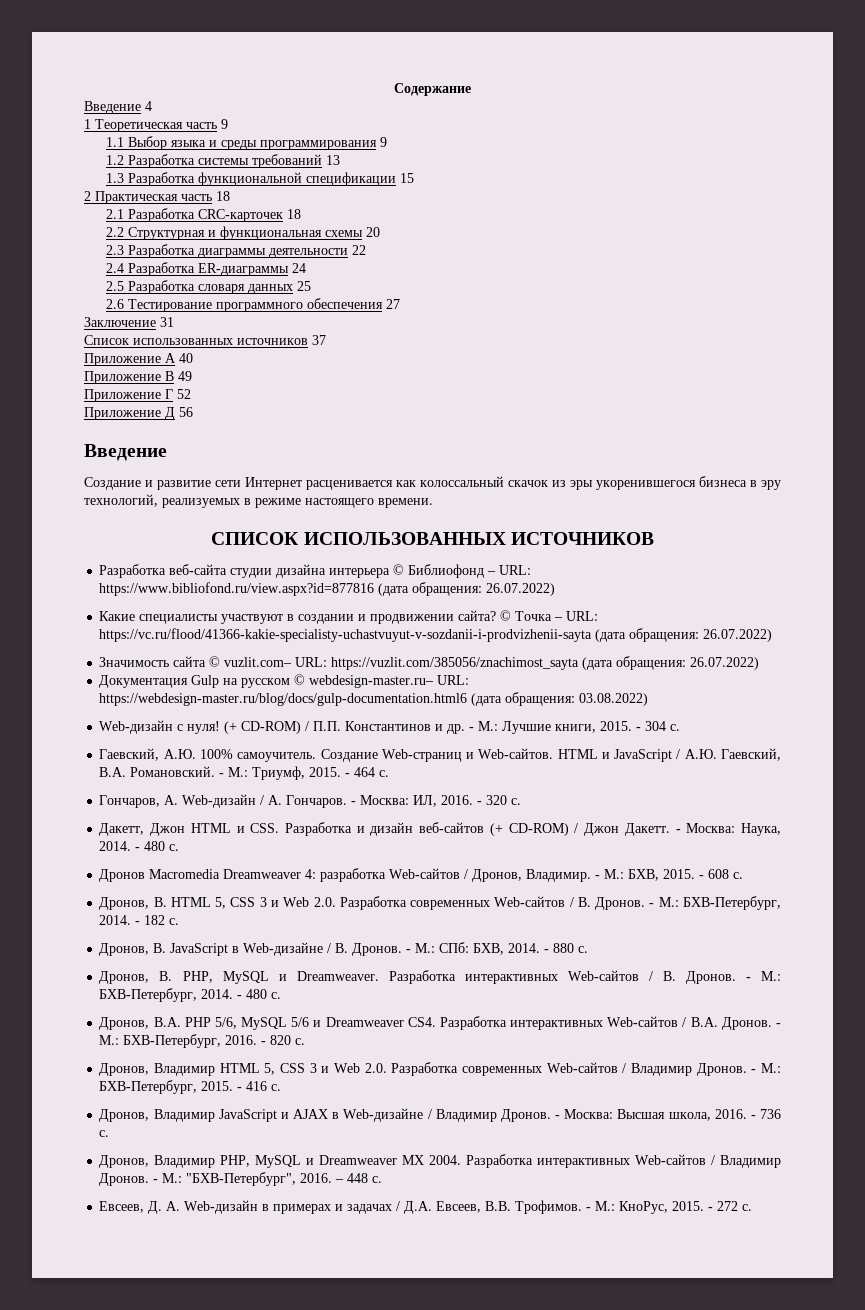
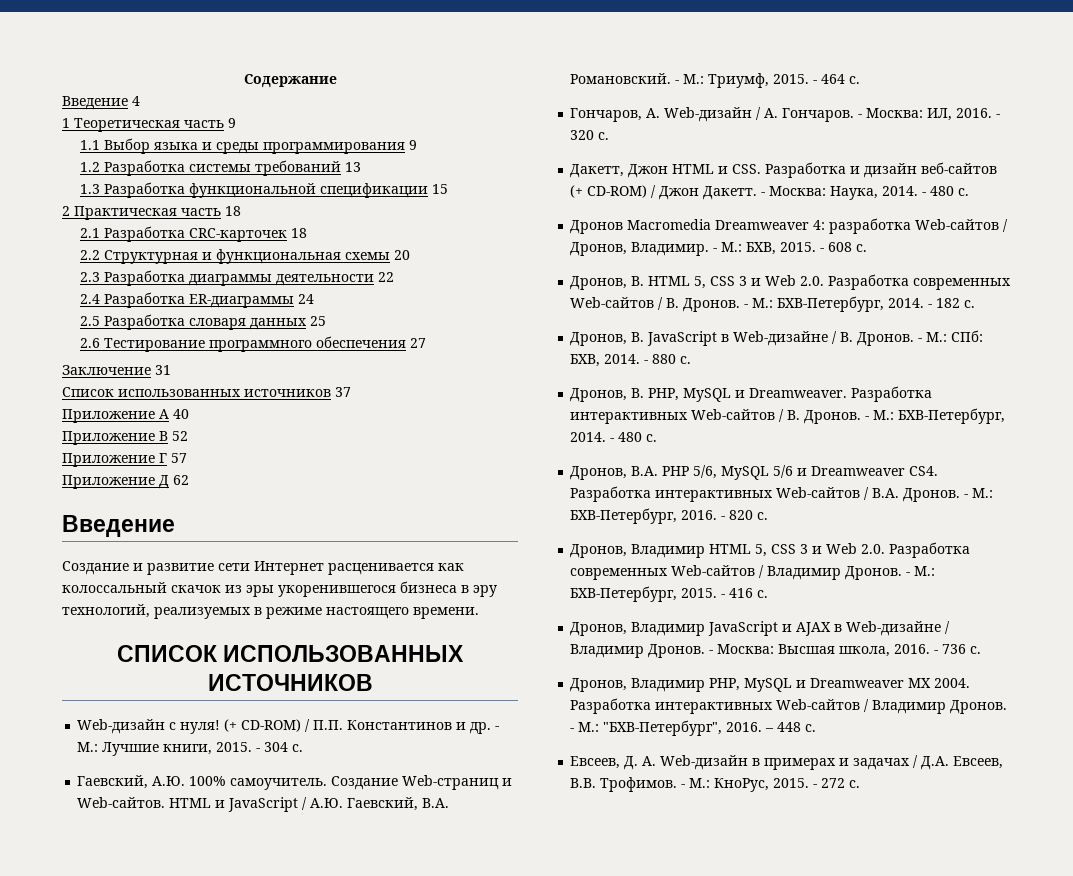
- Приложение В 49
+ Приложение В 52
- Приложение Г 52
+ Приложение Г 57
- Приложение Д 56
+ Приложение Д 62
- Разработка веб-сайта студии дизайна интерьера © Библиофонд – URL: https://www.bibliofond.ru/view.aspx?id=877816 (дата обращения: 26.07.2022)
- Какие специалисты участвуют в создании и продвижении сайта? © Точка – URL: https://vc.ru/flood/41366-kakie-specialisty-uchastvuyut-v-sozdanii-i-prodvizhenii-sayta (дата обращения: 26.07.2022)
- Значимость сайта © vuzlit.com– URL: https://vuzlit.com/385056/znachimost_sayta (дата обращения: 26.07.2022)
- Документация Gulp на русском © webdesign-master.ru– URL: https://webdesign-master.ru/blog/docs/gulp-documentation.html6 (дата обращения: 03.08.2022)

